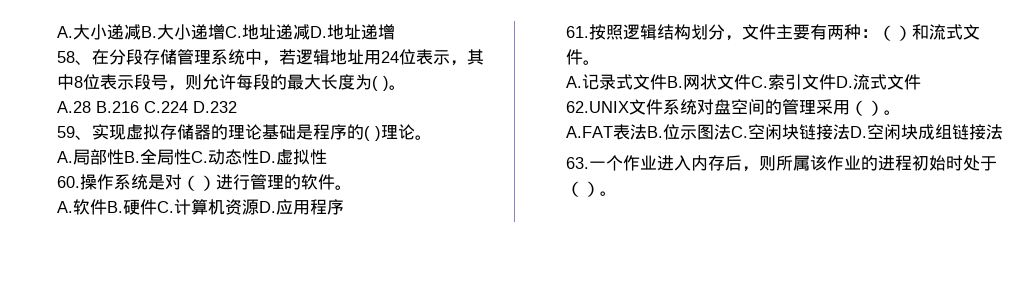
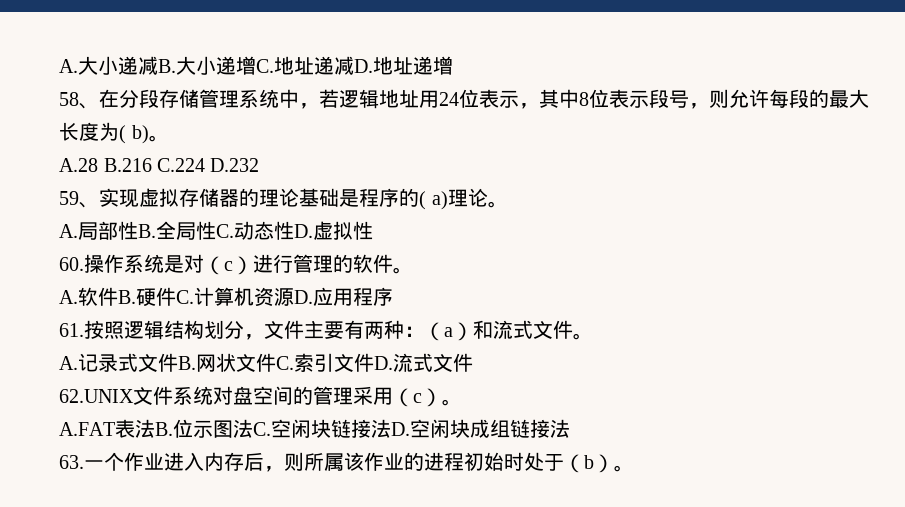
- 58、在分段存储管理系统中，若逻辑地址用24位表示，其中8位表示段号，则允许每段的最大长度为( )。
+ 58、在分段存储管理系统中，若逻辑地址用24位表示，其中8位表示段号，则允许每段的最大长度为( b)。
- 59、实现虚拟存储器的理论基础是程序的( )理论。
+ 59、实现虚拟存储器的理论基础是程序的( a)理论。
- 60.操作系统是对（）进行管理的软件。
+ 60.操作系统是对（c）进行管理的软件。
- 61.按照逻辑结构划分，文件主要有两种：（）和流式文件。
+ 61.按照逻辑结构划分，文件主要有两种：（a）和流式文件。
- 62.UNIX文件系统对盘空间的管理采用（）。
+ 62.UNIX文件系统对盘空间的管理采用（c）。
- 63.一个作业进入内存后，则所属该作业的进程初始时处于（）。
+ 63.一个作业进入内存后，则所属该作业的进程初始时处于（b）。

